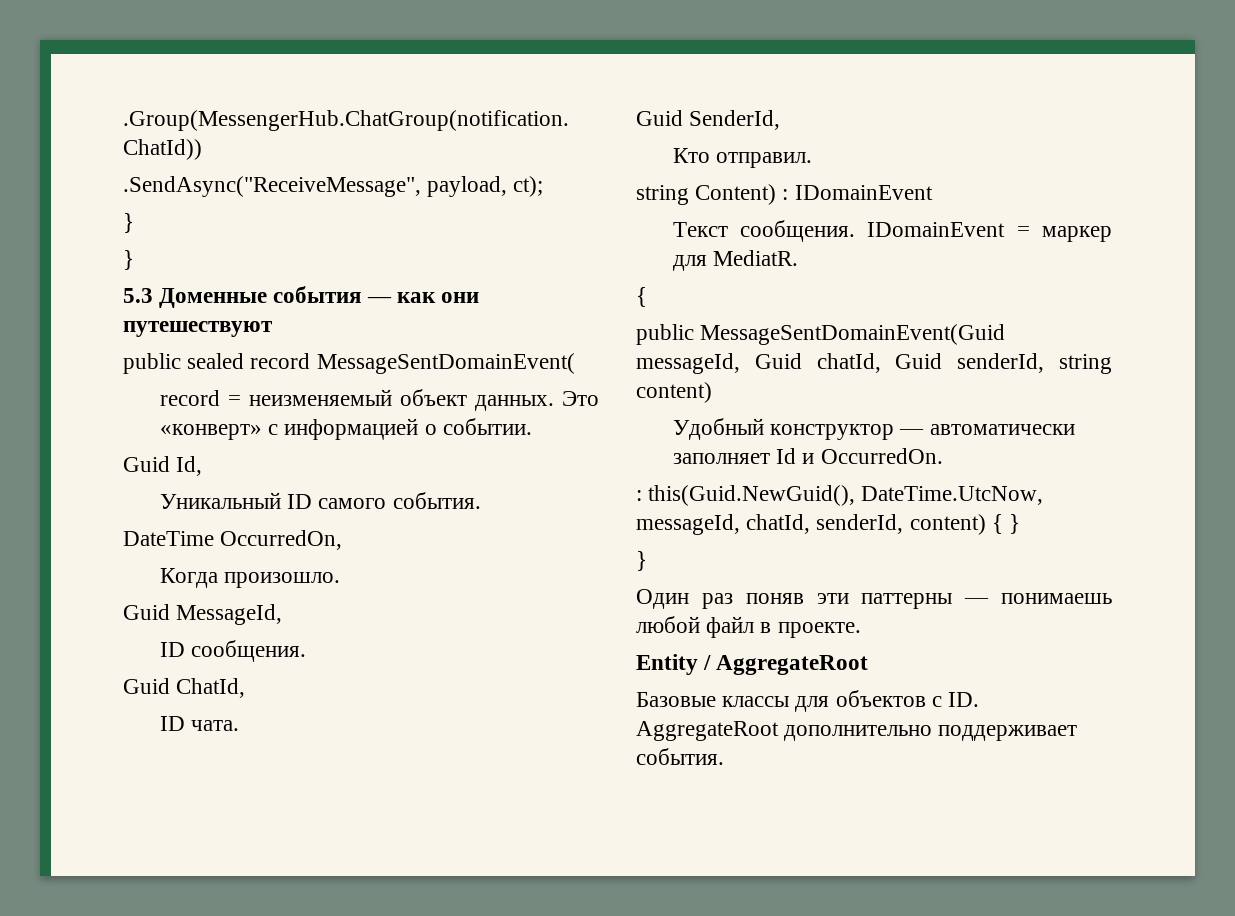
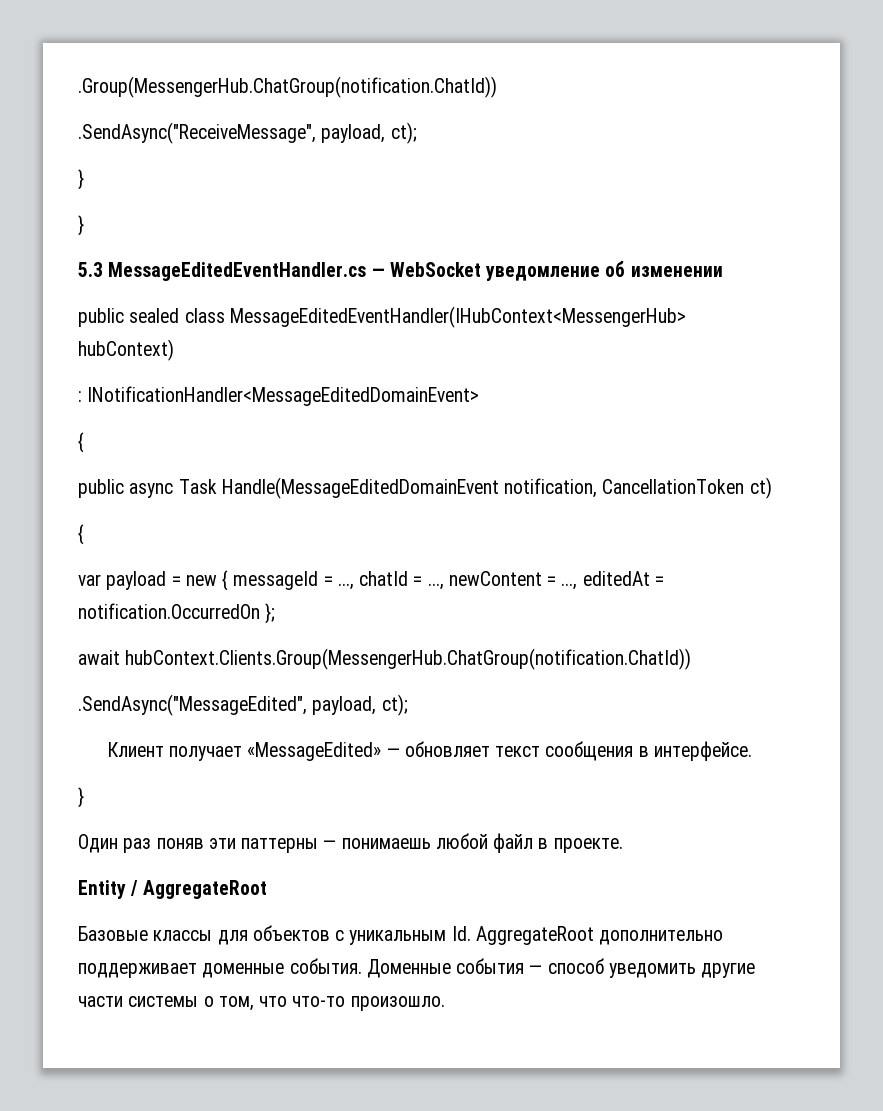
- 5.3 Доменные события — как они путешествуют
- public sealed record MessageSentDomainEvent(
- record = неизменяемый объект данных. Это «конверт» с информацией о событии.
- Guid Id,
- Уникальный ID самого события.
- DateTime OccurredOn,
- Когда произошло.
- Guid MessageId,
- ID сообщения.
- Guid ChatId,
- ID чата.
- Guid SenderId,
- Кто отправил.
- string Content) : IDomainEvent
- Текст сообщения. IDomainEvent = маркер для MediatR.
+ 5.3 MessageEditedEventHandler.cs — WebSocket уведомление об изменении
+ public sealed class MessageEditedEventHandler(IHubContext<MessengerHub> hubContext)
+ : INotificationHandler<MessageEditedDomainEvent>
  {
- public MessageSentDomainEvent(Guid messageId, Guid chatId, Guid senderId, string content)
- Удобный конструктор — автоматически заполняет Id и OccurredOn.
- : this(Guid.NewGuid(), DateTime.UtcNow, messageId, chatId, senderId, content) { }
+ public async Task Handle(MessageEditedDomainEvent notification, CancellationToken ct)
+ {
+ var payload = new { messageId = ..., chatId = ..., newContent = ..., editedAt = notification.OccurredOn };
+ await hubContext.Clients.Group(MessengerHub.ChatGroup(notification.ChatId))
+ .SendAsync("MessageEdited", payload, ct);
+ Клиент получает «MessageEdited» — обновляет текст сообщения в интерфейсе.
- Базовые классы для объектов с ID. AggregateRoot дополнительно поддерживает события.
+ Базовые классы для объектов с уникальным Id. AggregateRoot дополнительно поддерживает доменные события. Доменные события — способ уведомить другие части системы о том, что что-то произошло.

